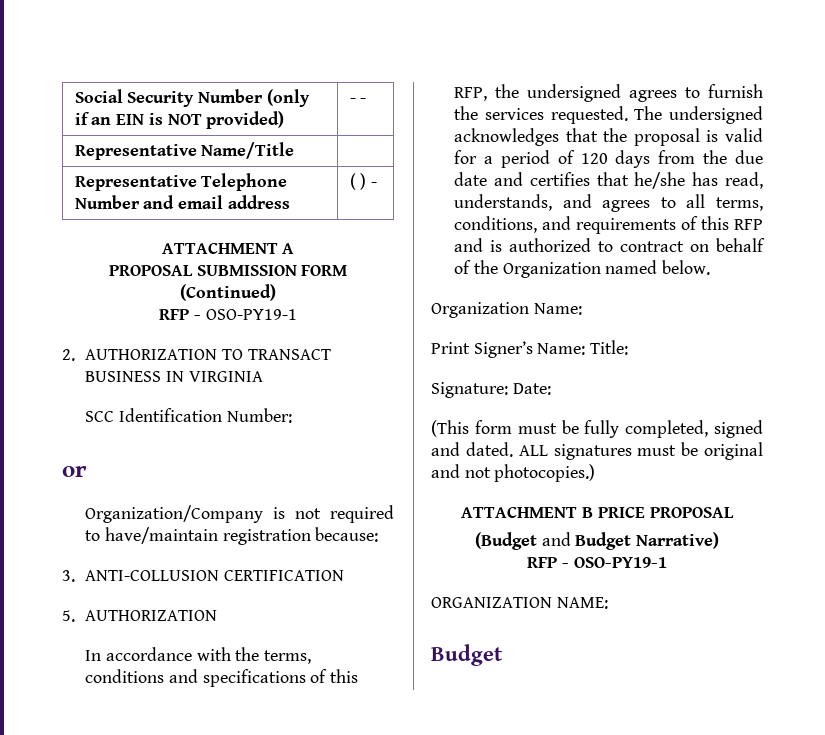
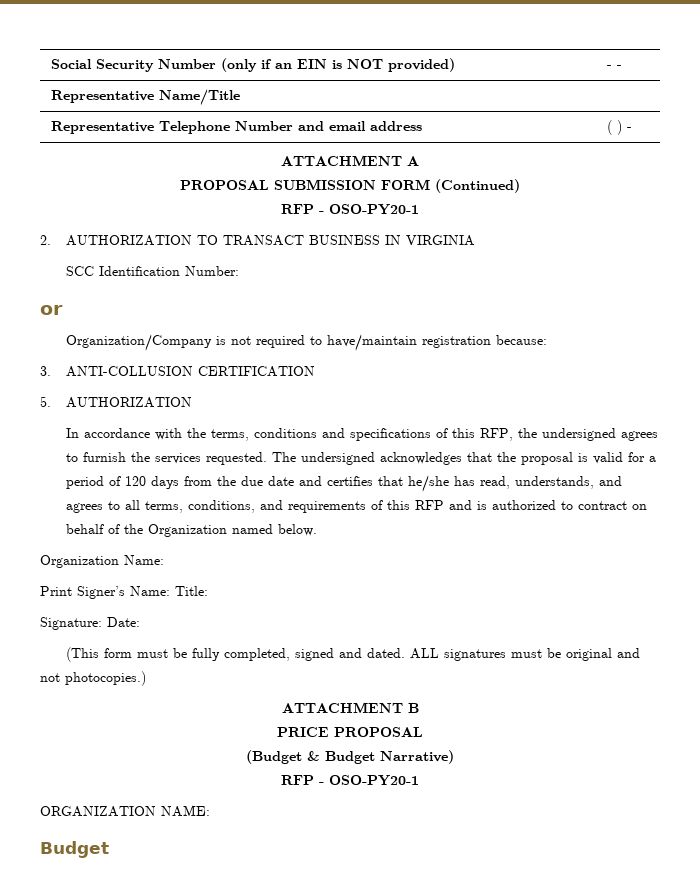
  PROPOSAL SUBMISSION FORM (Continued)
- RFP - OSO-PY19-1
+ RFP - OSO-PY20-1
- ATTACHMENT B PRICE PROPOSAL
+ ATTACHMENT B
+ PRICE PROPOSAL
- (Budget and Budget Narrative)
- RFP - OSO-PY19-1
+ (Budget & Budget Narrative)
+ RFP - OSO-PY20-1

